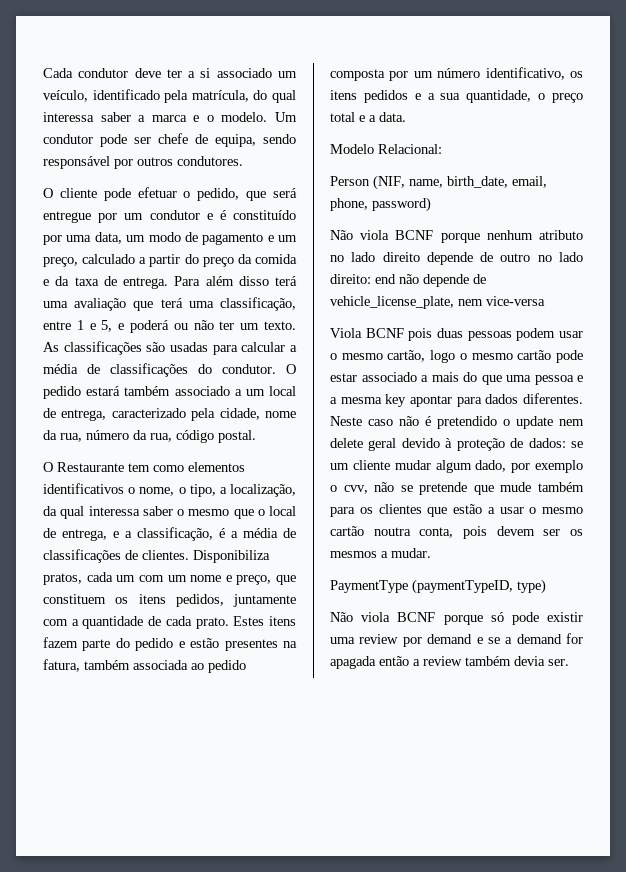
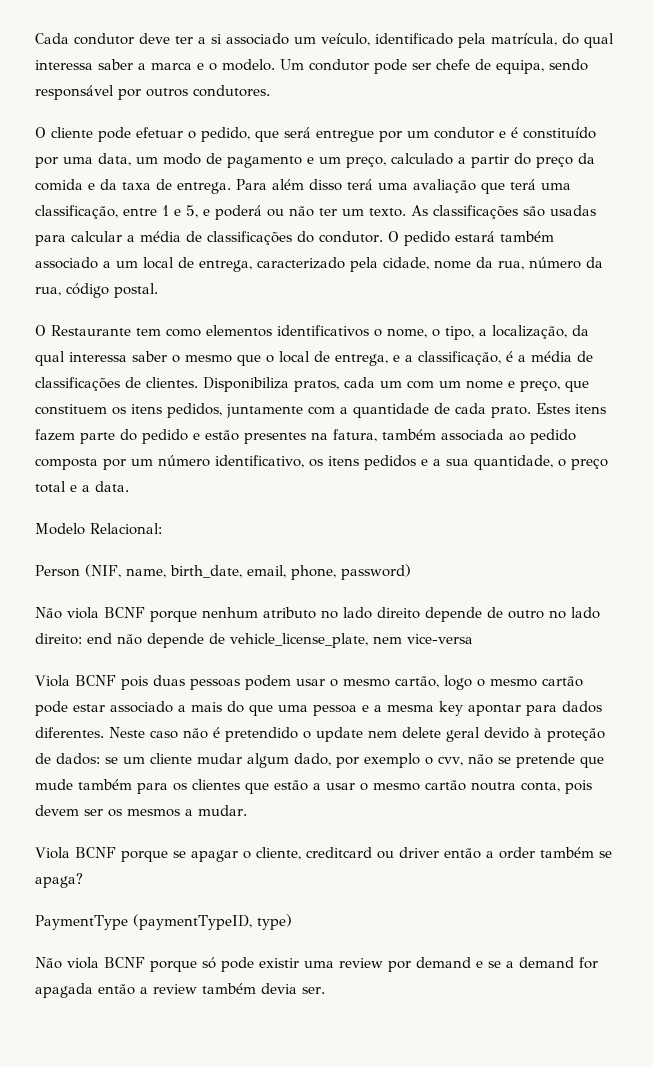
+ Viola BCNF porque se apagar o cliente, creditcard ou driver então a order também se apaga?

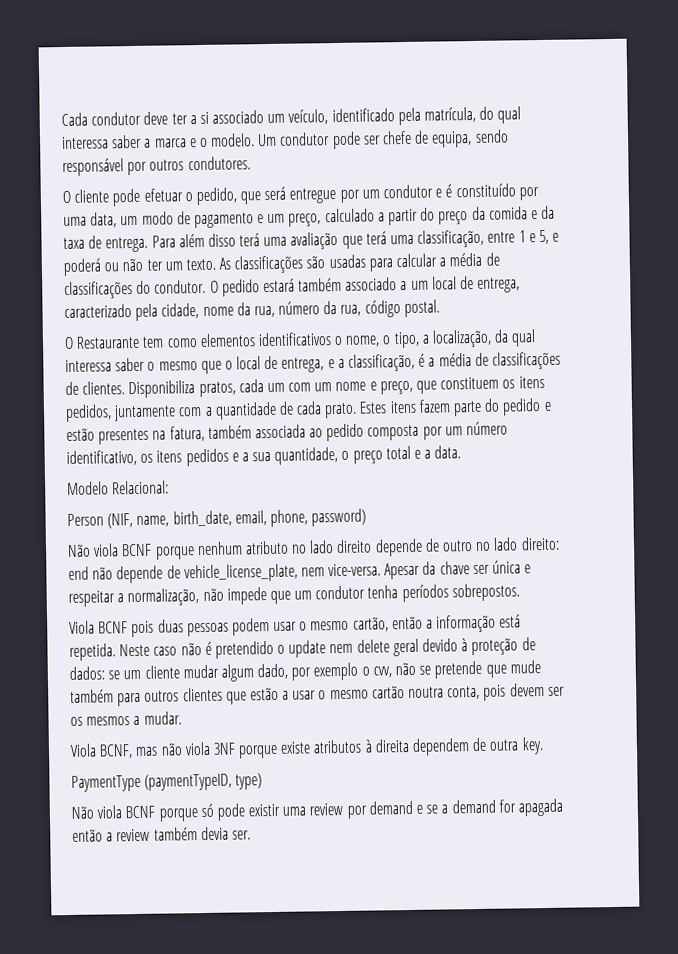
- Não viola BCNF porque nenhum atributo no lado direito depende de outro no lado direito: end não depende de vehicle_license_plate, nem vice-versa
+ Não viola BCNF porque nenhum atributo no lado direito depende de outro no lado direito: end não depende de vehicle_license_plate, nem vice-versa. Apesar da chave ser única e respeitar a normalização, não impede que um condutor tenha períodos sobrepostos.
- Viola BCNF pois duas pessoas podem usar o mesmo cartão, logo o mesmo cartão pode estar associado a mais do que uma pessoa e a mesma key apontar para dados diferentes.
+ Viola BCNF pois duas pessoas podem usar o mesmo cartão, então a informação está repetida.
- Neste caso não é pretendido o update nem delete geral devido à proteção de dados: se um cliente mudar algum dado, por exemplo o cvv, não se pretende que mude também para os clientes que estão a usar o mesmo cartão noutra conta, pois devem ser os mesmos a mudar.
+ Neste caso não é pretendido o update nem delete geral devido à proteção de dados: se um cliente mudar algum dado, por exemplo o cvv, não se pretende que mude também para outros clientes que estão a usar o mesmo cartão noutra conta, pois devem ser os mesmos a mudar.
- Viola BCNF porque se apagar o cliente, creditcard ou driver então a order também se apaga?
+ Viola BCNF, mas não viola 3NF porque existe atributos à direita dependem de outra key.

